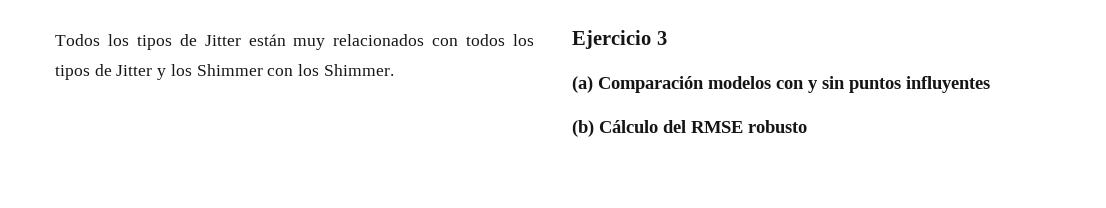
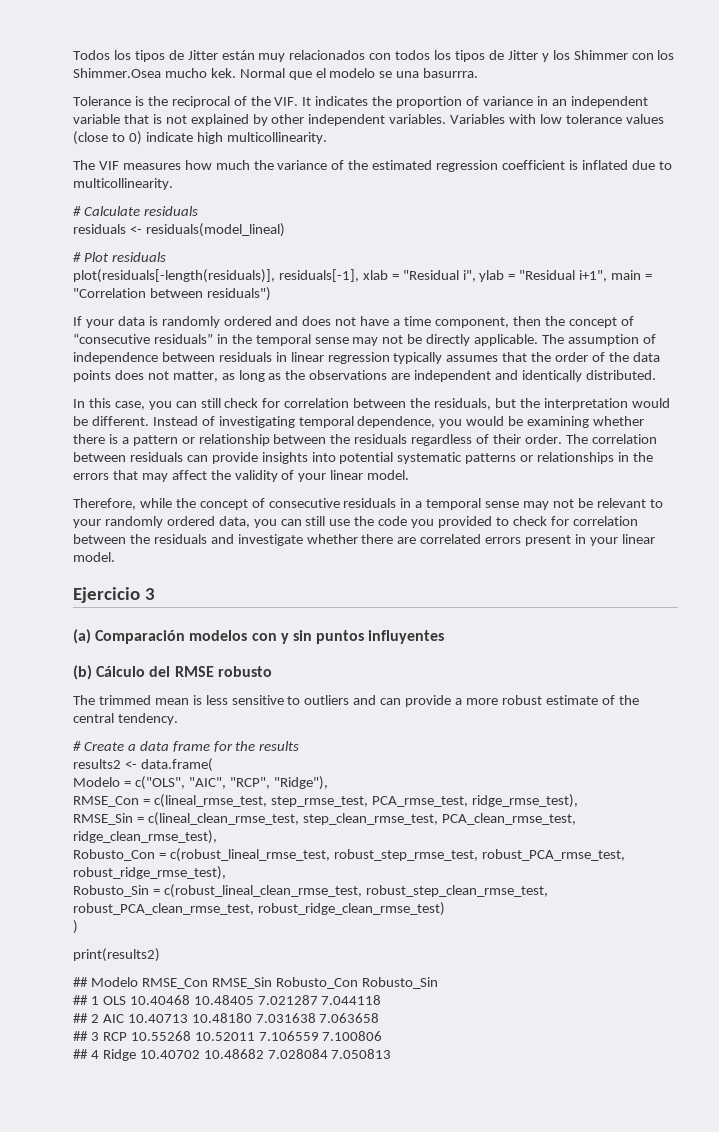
- Todos los tipos de Jitter están muy relacionados con todos los tipos de Jitter y los Shimmer con los Shimmer.
+ Todos los tipos de Jitter están muy relacionados con todos los tipos de Jitter y los Shimmer con los Shimmer.Osea mucho kek. Normal que el modelo se una basurrra.
+ Tolerance is the reciprocal of the VIF. It indicates the proportion of variance in an independent variable that is not explained by other independent variables. Variables with low tolerance values (close to 0) indicate high multicollinearity.
+ The VIF measures how much the variance of the estimated regression coefficient is inflated due to multicollinearity.
+ # Calculate residuals
+ residuals <- residuals(model_lineal)
+ # Plot residuals
+ plot(residuals[-length(residuals)], residuals[-1], xlab = "Residual i", ylab = "Residual i+1", main = "Correlation between residuals")
+ If your data is randomly ordered and does not have a time component, then the concept of “consecutive residuals” in the temporal sense may not be directly applicable. The assumption of independence between residuals in linear regression typically assumes that the order of the data points does not matter, as long as the observations are independent and identically distributed.
+ In this case, you can still check for correlation between the residuals, but the interpretation would be different. Instead of investigating temporal dependence, you would be examining whether there is a pattern or relationship between the residuals regardless of their order. The correlation between residuals can provide insights into potential systematic patterns or relationships in the errors that may affect the validity of your linear model.
+ Therefore, while the concept of consecutive residuals in a temporal sense may not be relevant to your randomly ordered data, you can still use the code you provided to check for correlation between the residuals and investigate whether there are correlated errors present in your linear model.
+ The trimmed mean is less sensitive to outliers and can provide a more robust estimate of the central tendency.
+ # Create a data frame for the results
+ results2 <- data.frame(
+ Modelo = c("OLS", "AIC", "RCP", "Ridge"),
+ RMSE_Con = c(lineal_rmse_test, step_rmse_test, PCA_rmse_test, ridge_rmse_test),
+ RMSE_Sin = c(lineal_clean_rmse_test, step_clean_rmse_test, PCA_clean_rmse_test, ridge_clean_rmse_test),
+ Robusto_Con = c(robust_lineal_rmse_test, robust_step_rmse_test, robust_PCA_rmse_test, robust_ridge_rmse_test),
+ Robusto_Sin = c(robust_lineal_clean_rmse_test, robust_step_clean_rmse_test, robust_PCA_clean_rmse_test, robust_ridge_clean_rmse_test)
+ )
+ print(results2)
+ ## Modelo RMSE_Con RMSE_Sin Robusto_Con Robusto_Sin
+ ## 1 OLS 10.40468 10.48405 7.021287 7.044118
+ ## 2 AIC 10.40713 10.48180 7.031638 7.063658
+ ## 3 RCP 10.55268 10.52011 7.106559 7.100806
+ ## 4 Ridge 10.40702 10.48682 7.028084 7.050813

